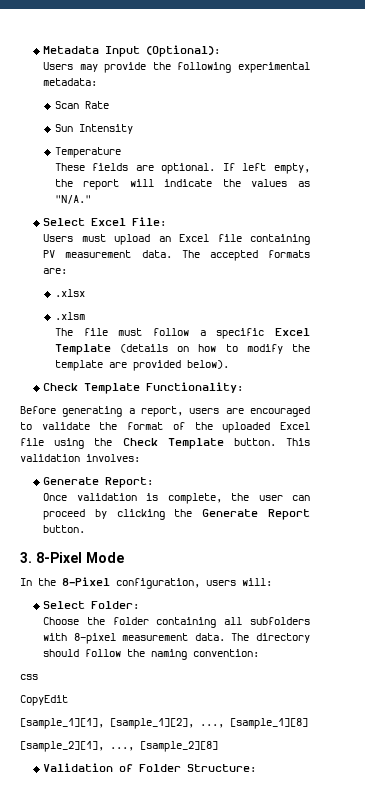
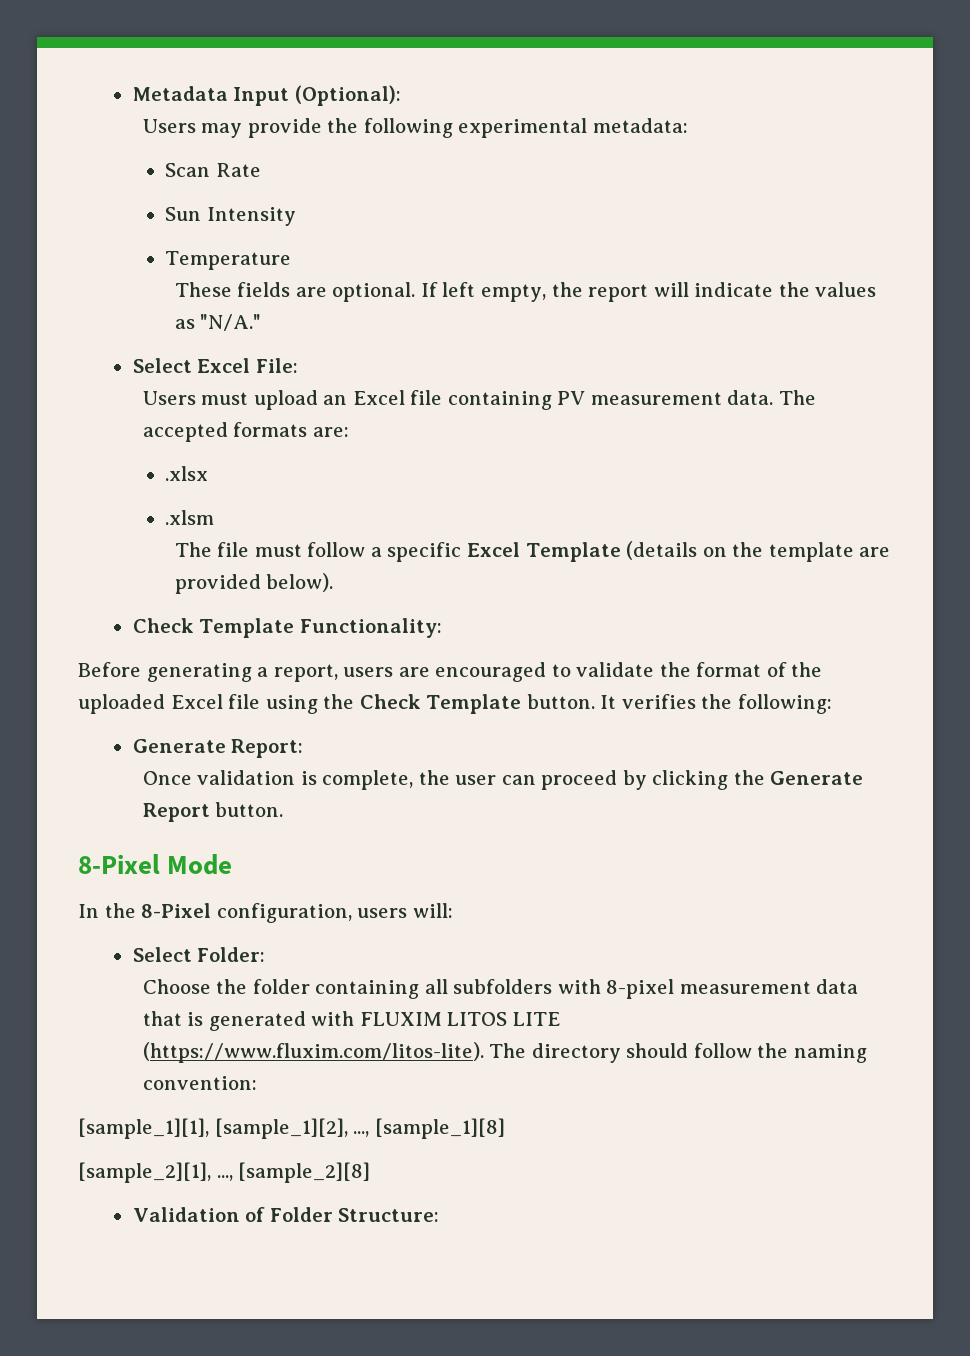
- The file must follow a specific Excel Template (details on how to modify the template are provided below).
+ The file must follow a specific Excel Template (details on the template are provided below).
- This validation involves:
+ It verifies the following:
- 3. 8-Pixel Mode
+ 8-Pixel Mode
- Choose the folder containing all subfolders with 8-pixel measurement data. The directory should follow the naming convention:
+ Choose the folder containing all subfolders with 8-pixel measurement data that is generated with FLUXIM LITOS LITE (https://www.fluxim.com/litos-lite). The directory should follow the naming convention:
- css
- CopyEdit

